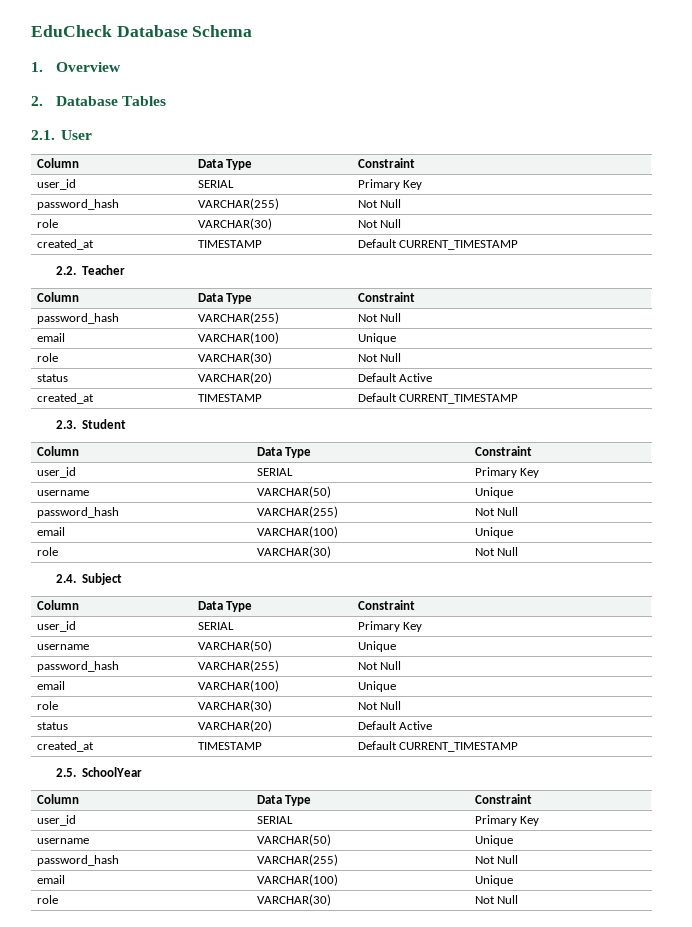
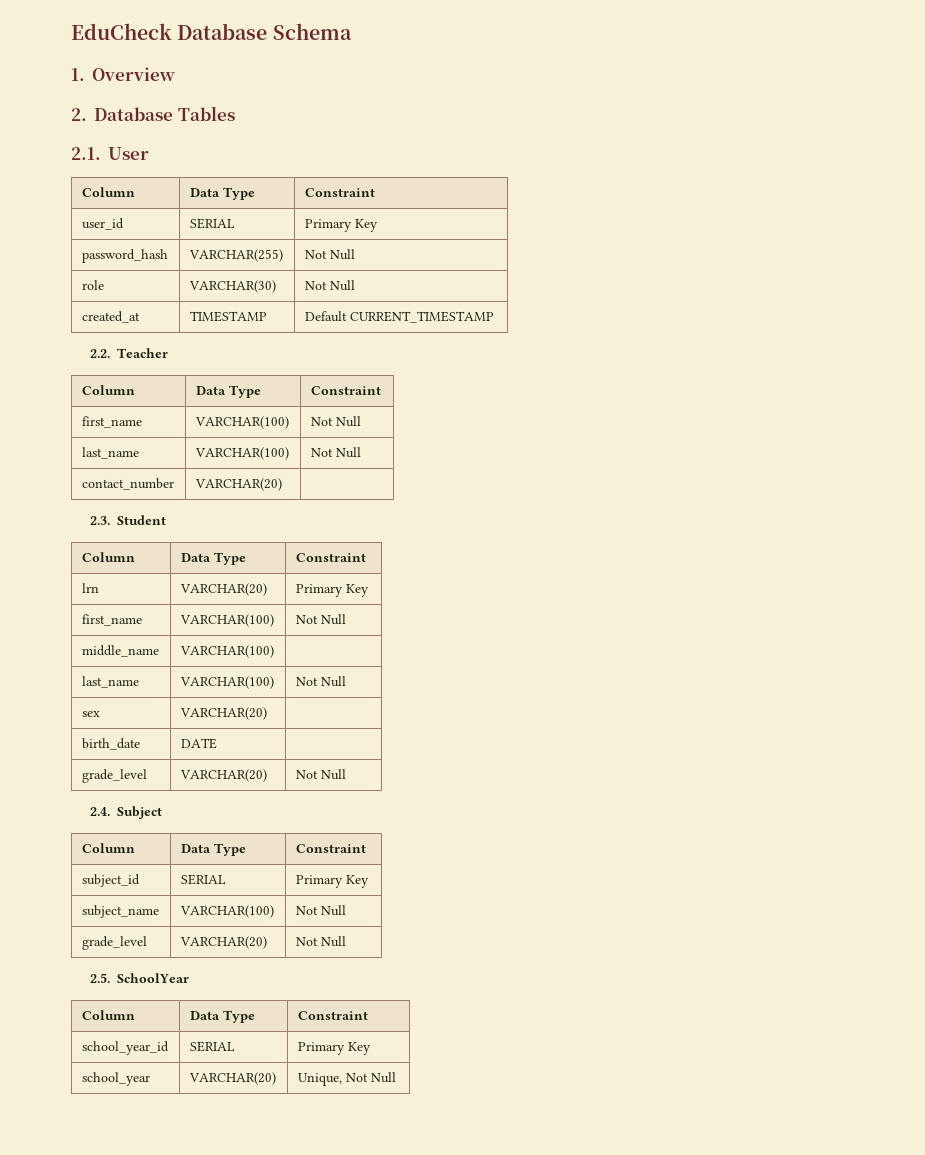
  2.2. Teacher
  Column | Data Type | Constraint
- password_hash | VARCHAR(255) | Not Null
- email | VARCHAR(100) | Unique
- role | VARCHAR(30) | Not Null
- status | VARCHAR(20) | Default Active
- created_at | TIMESTAMP | Default CURRENT_TIMESTAMP
+ first_name | VARCHAR(100) | Not Null
+ last_name | VARCHAR(100) | Not Null
+ contact_number | VARCHAR(20) |
  2.3. Student
  Column | Data Type | Constraint
- user_id | SERIAL | Primary Key
- username | VARCHAR(50) | Unique
- password_hash | VARCHAR(255) | Not Null
- email | VARCHAR(100) | Unique
- role | VARCHAR(30) | Not Null
+ lrn | VARCHAR(20) | Primary Key
+ first_name | VARCHAR(100) | Not Null
+ middle_name | VARCHAR(100) |
+ last_name | VARCHAR(100) | Not Null
+ sex | VARCHAR(20) |
+ birth_date | DATE |
+ grade_level | VARCHAR(20) | Not Null
  2.4. Subject
  Column | Data Type | Constraint
- user_id | SERIAL | Primary Key
- username | VARCHAR(50) | Unique
- password_hash | VARCHAR(255) | Not Null
- email | VARCHAR(100) | Unique
- role | VARCHAR(30) | Not Null
- status | VARCHAR(20) | Default Active
- created_at | TIMESTAMP | Default CURRENT_TIMESTAMP
+ subject_id | SERIAL | Primary Key
+ subject_name | VARCHAR(100) | Not Null
+ grade_level | VARCHAR(20) | Not Null
  2.5. SchoolYear
  Column | Data Type | Constraint
- user_id | SERIAL | Primary Key
- username | VARCHAR(50) | Unique
- password_hash | VARCHAR(255) | Not Null
- email | VARCHAR(100) | Unique
- role | VARCHAR(30) | Not Null
+ school_year_id | SERIAL | Primary Key
+ school_year | VARCHAR(20) | Unique, Not Null

